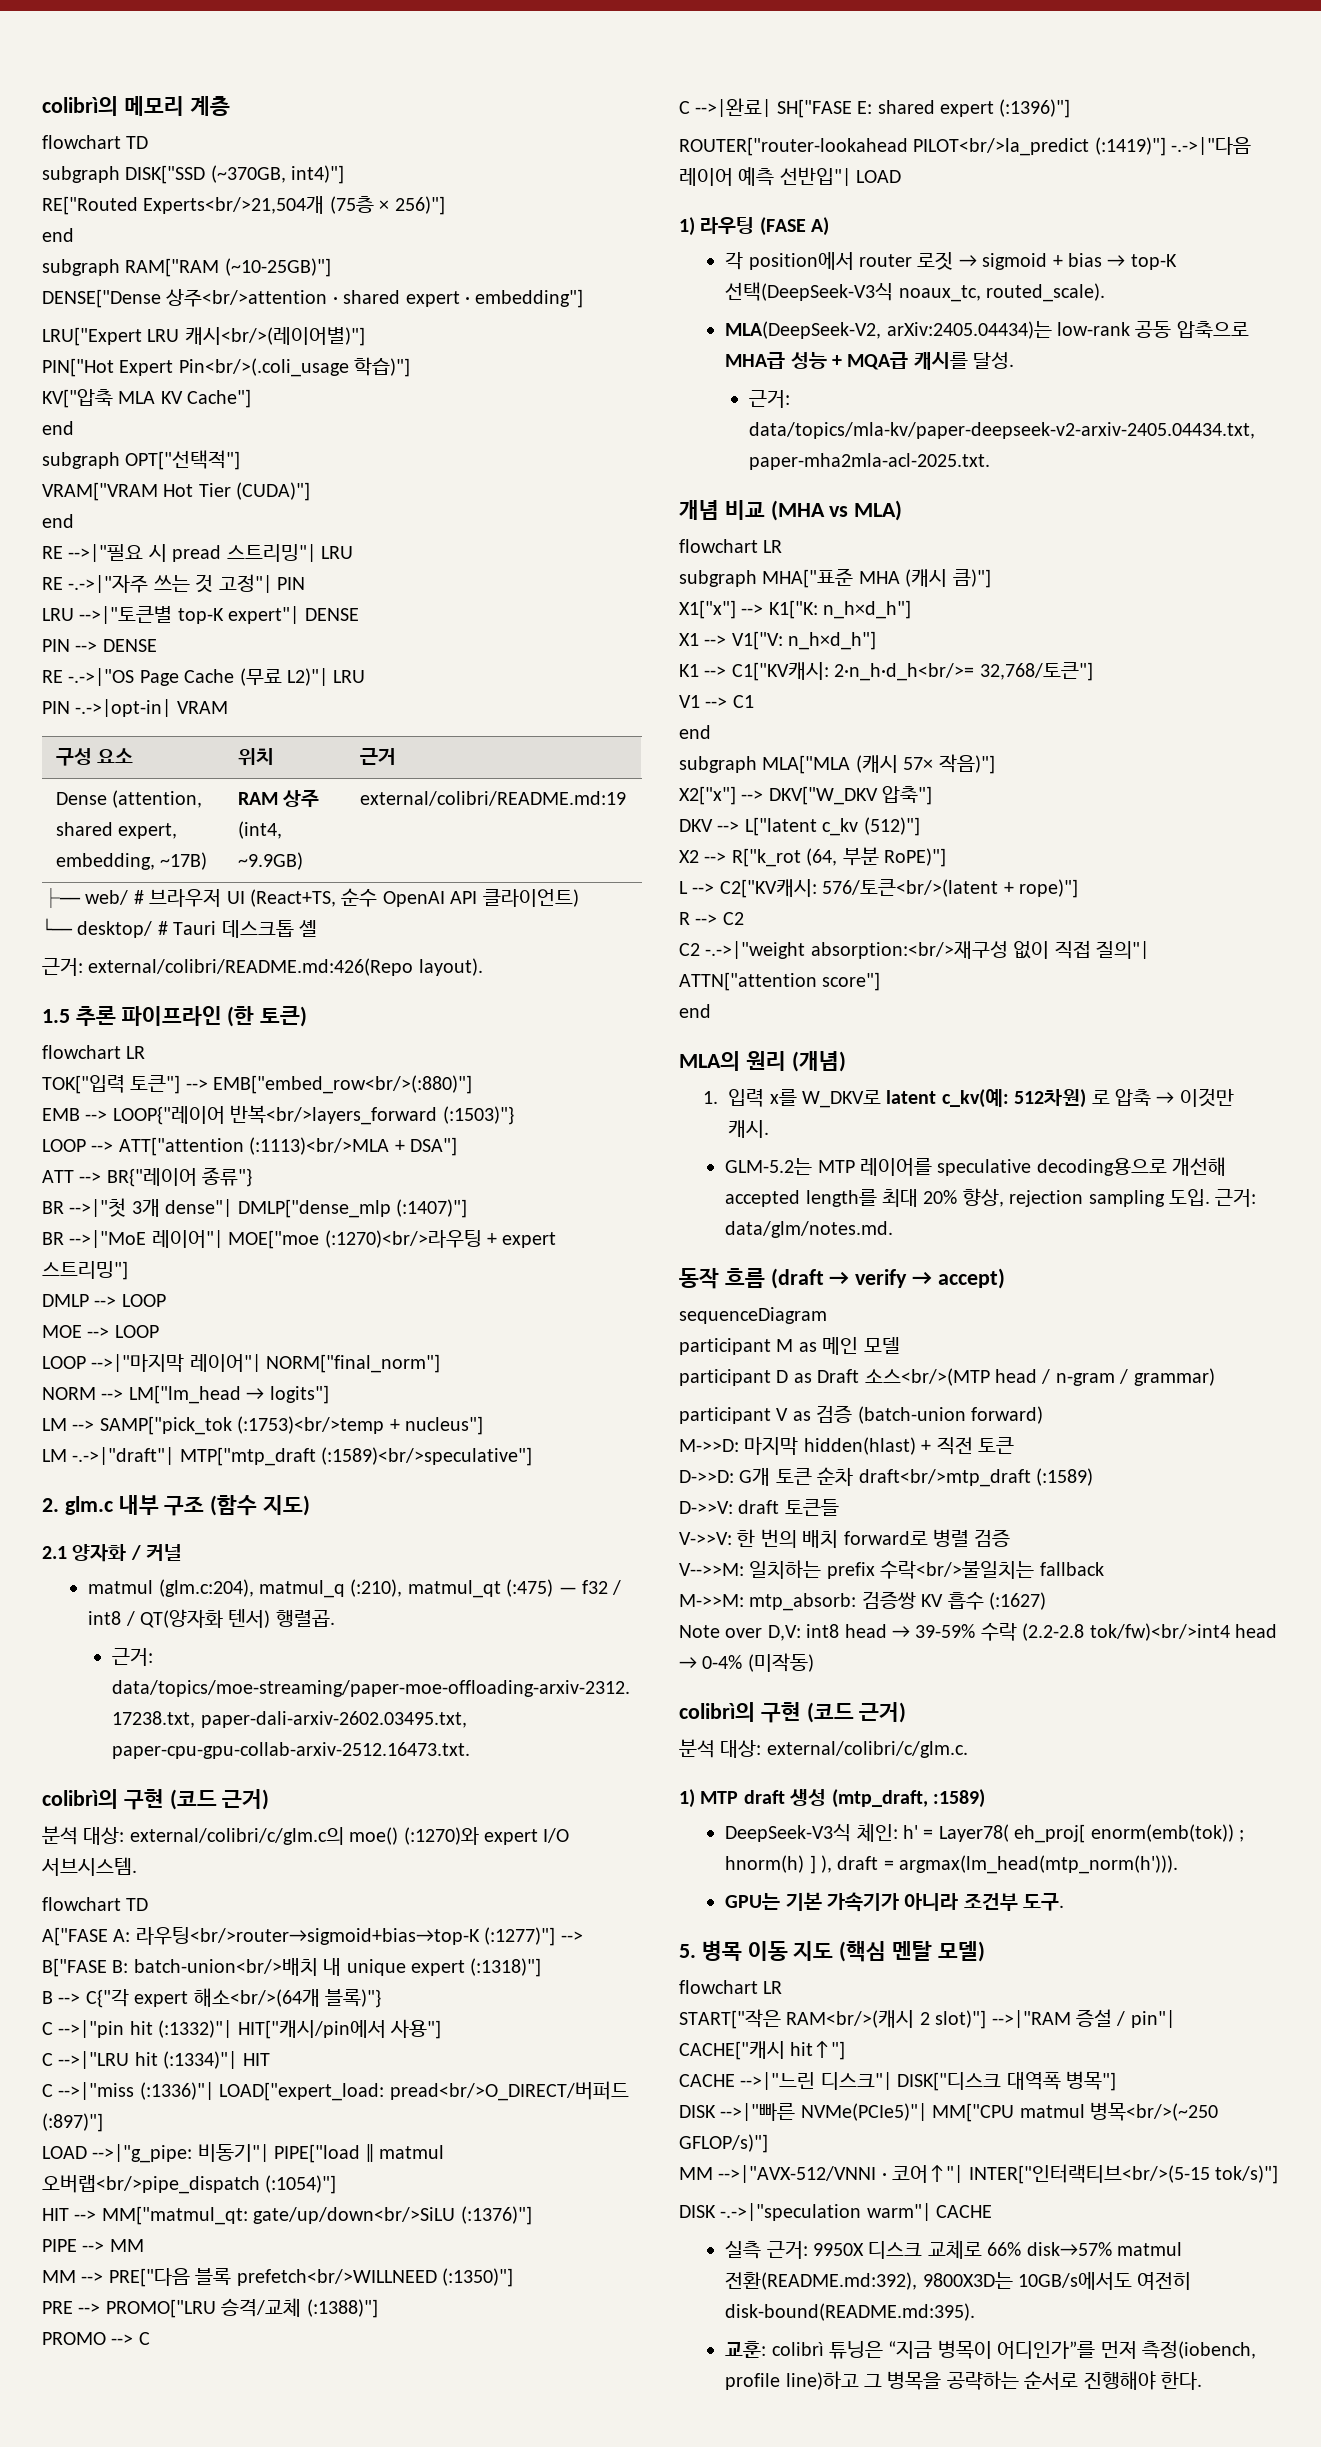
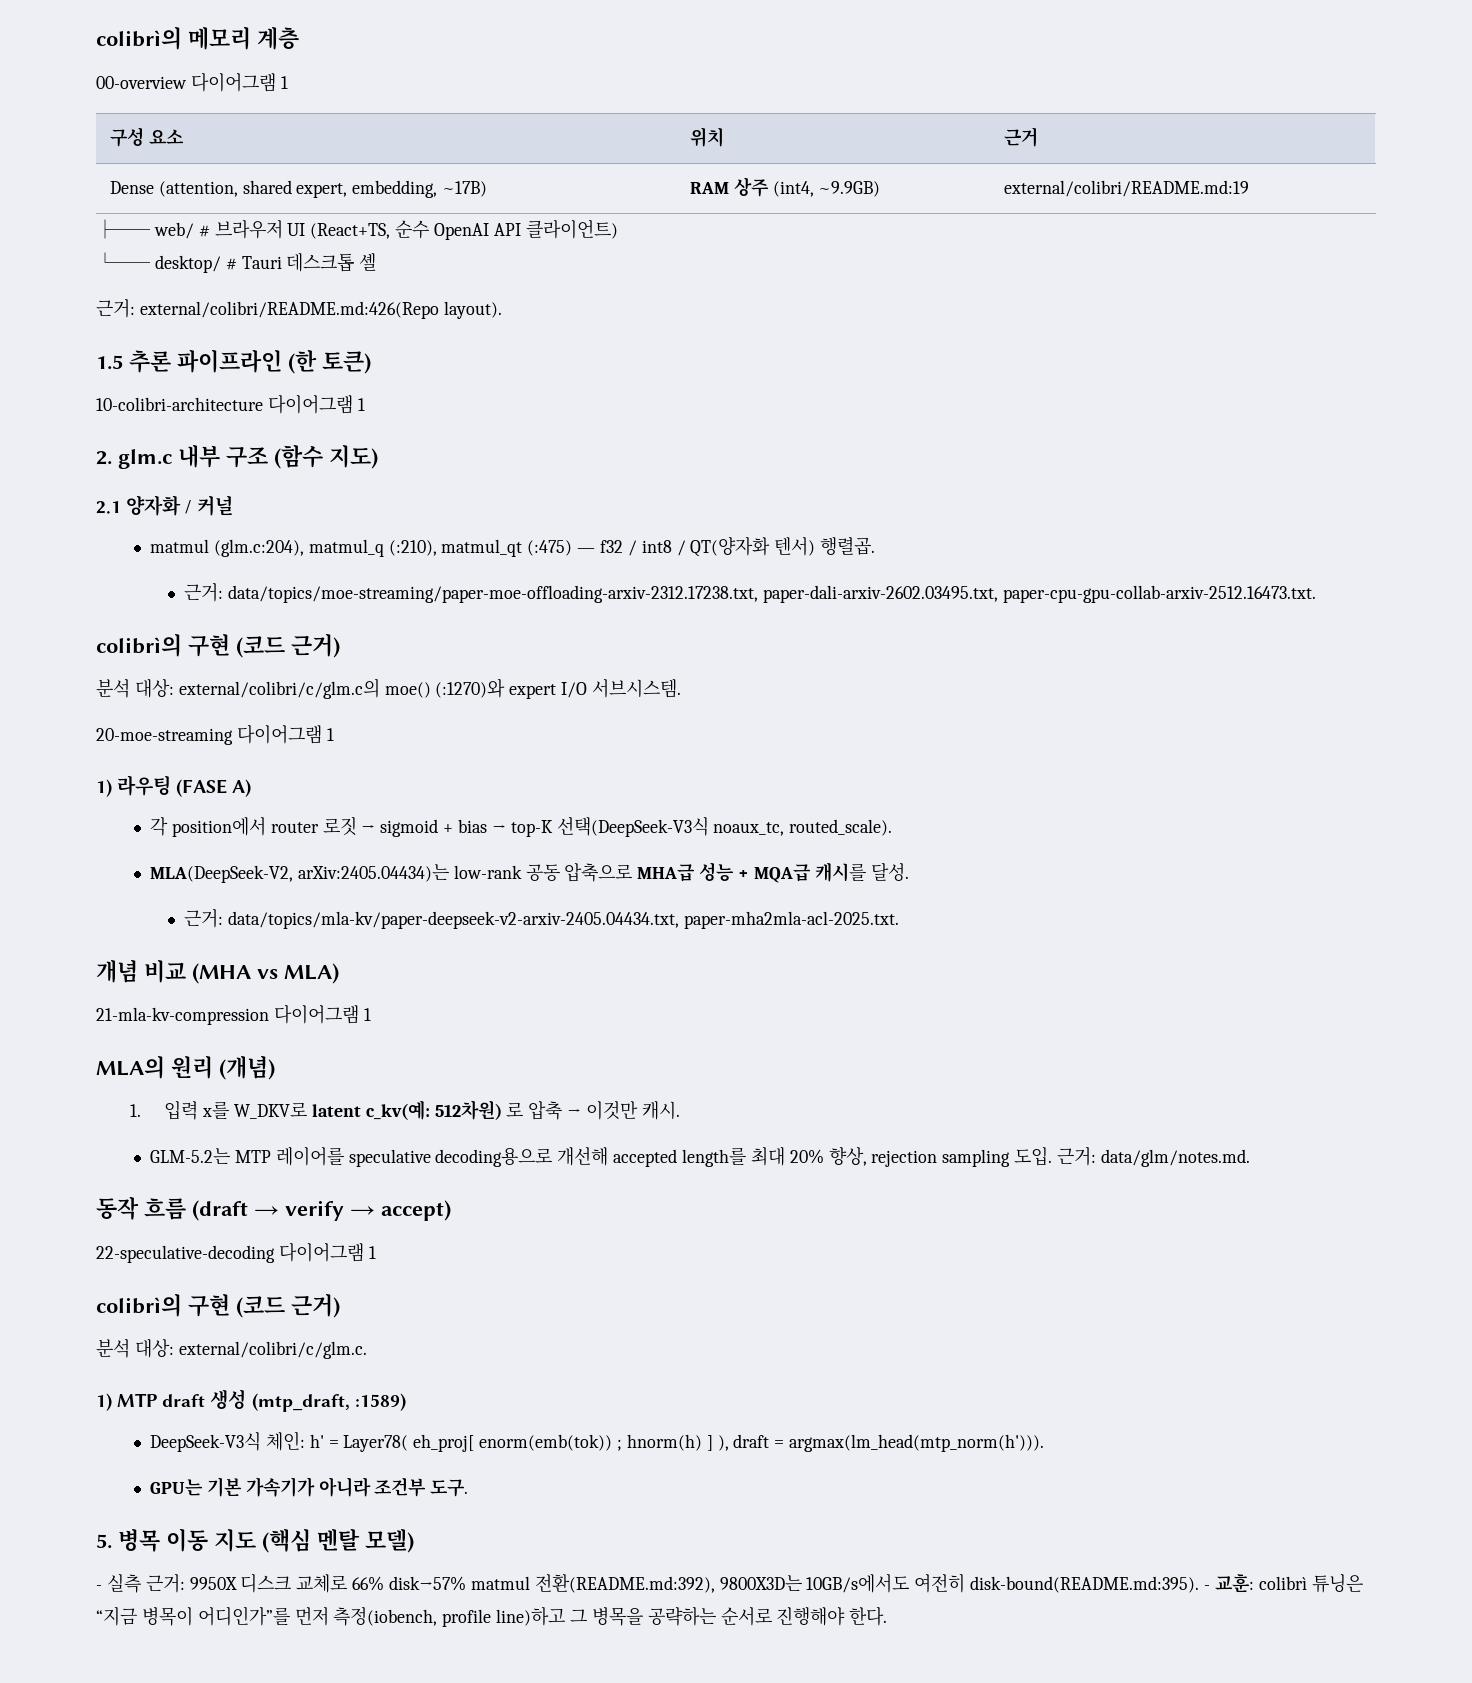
  colibrì의 메모리 계층
- flowchart TD
- subgraph DISK["SSD (~370GB, int4)"]
- RE["Routed Experts<br/>21,504개 (75층 × 256)"]
- end
- subgraph RAM["RAM (~10-25GB)"]
- DENSE["Dense 상주<br/>attention · shared expert · embedding"]
- LRU["Expert LRU 캐시<br/>(레이어별)"]
- PIN["Hot Expert Pin<br/>(.coli_usage 학습)"]
- KV["압축 MLA KV Cache"]
- end
- subgraph OPT["선택적"]
- VRAM["VRAM Hot Tier (CUDA)"]
- end
- RE -->|"필요 시 pread 스트리밍"| LRU
- RE -.->|"자주 쓰는 것 고정"| PIN
- LRU -->|"토큰별 top-K expert"| DENSE
- PIN --> DENSE
- RE -.->|"OS Page Cache (무료 L2)"| LRU
- PIN -.->|opt-in| VRAM
+ 00-overview 다이어그램 1
  1.5 추론 파이프라인 (한 토큰)
- flowchart LR
- TOK["입력 토큰"] --> EMB["embed_row<br/>(:880)"]
- EMB --> LOOP{"레이어 반복<br/>layers_forward (:1503)"}
- LOOP --> ATT["attention (:1113)<br/>MLA + DSA"]
- ATT --> BR{"레이어 종류"}
- BR -->|"첫 3개 dense"| DMLP["dense_mlp (:1407)"]
- BR -->|"MoE 레이어"| MOE["moe (:1270)<br/>라우팅 + expert 스트리밍"]
- DMLP --> LOOP
- MOE --> LOOP
- LOOP -->|"마지막 레이어"| NORM["final_norm"]
- NORM --> LM["lm_head → logits"]
- LM --> SAMP["pick_tok (:1753)<br/>temp + nucleus"]
- LM -.->|"draft"| MTP["mtp_draft (:1589)<br/>speculative"]
+ 10-colibri-architecture 다이어그램 1
  분석 대상: external/colibri/c/glm.c의 moe() (:1270)와 expert I/O 서브시스템.
- flowchart TD
- A["FASE A: 라우팅<br/>router→sigmoid+bias→top-K (:1277)"] --> B["FASE B: batch-union<br/>배치 내 unique expert (:1318)"]
- B --> C{"각 expert 해소<br/>(64개 블록)"}
- C -->|"pin hit (:1332)"| HIT["캐시/pin에서 사용"]
- C -->|"LRU hit (:1334)"| HIT
- C -->|"miss (:1336)"| LOAD["expert_load: pread<br/>O_DIRECT/버퍼드 (:897)"]
- LOAD -->|"g_pipe: 비동기"| PIPE["load ‖ matmul 오버랩<br/>pipe_dispatch (:1054)"]
- HIT --> MM["matmul_qt: gate/up/down<br/>SiLU (:1376)"]
- PIPE --> MM
- MM --> PRE["다음 블록 prefetch<br/>WILLNEED (:1350)"]
- PRE --> PROMO["LRU 승격/교체 (:1388)"]
- PROMO --> C
- C -->|완료| SH["FASE E: shared expert (:1396)"]
- ROUTER["router-lookahead PILOT<br/>la_predict (:1419)"] -.->|"다음 레이어 예측 선반입"| LOAD
+ 20-moe-streaming 다이어그램 1
  개념 비교 (MHA vs MLA)
- flowchart LR
- subgraph MHA["표준 MHA (캐시 큼)"]
- X1["x"] --> K1["K: n_h×d_h"]
- X1 --> V1["V: n_h×d_h"]
- K1 --> C1["KV캐시: 2·n_h·d_h<br/>= 32,768/토큰"]
- V1 --> C1
- end
- subgraph MLA["MLA (캐시 57× 작음)"]
- X2["x"] --> DKV["W_DKV 압축"]
- DKV --> L["latent c_kv (512)"]
- X2 --> R["k_rot (64, 부분 RoPE)"]
- L --> C2["KV캐시: 576/토큰<br/>(latent + rope)"]
- R --> C2
- C2 -.->|"weight absorption:<br/>재구성 없이 직접 질의"| ATTN["attention score"]
- end
+ 21-mla-kv-compression 다이어그램 1
- sequenceDiagram
- participant M as 메인 모델
- participant D as Draft 소스<br/>(MTP head / n-gram / grammar)
- participant V as 검증 (batch-union forward)
- M->>D: 마지막 hidden(hlast) + 직전 토큰
- D->>D: G개 토큰 순차 draft<br/>mtp_draft (:1589)
- D->>V: draft 토큰들
- V->>V: 한 번의 배치 forward로 병렬 검증
- V-->>M: 일치하는 prefix 수락<br/>불일치는 fallback
- M->>M: mtp_absorb: 검증쌍 KV 흡수 (:1627)
- Note over D,V: int8 head → 39-59% 수락 (2.2-2.8 tok/fw)<br/>int4 head → 0-4% (미작동)
+ 22-speculative-decoding 다이어그램 1
  5. 병목 이동 지도 (핵심 멘탈 모델)
- flowchart LR
- START["작은 RAM<br/>(캐시 2 slot)"] -->|"RAM 증설 / pin"| CACHE["캐시 hit↑"]
- CACHE -->|"느린 디스크"| DISK["디스크 대역폭 병목"]
- DISK -->|"빠른 NVMe(PCIe5)"| MM["CPU matmul 병목<br/>(~250 GFLOP/s)"]
- MM -->|"AVX-512/VNNI · 코어↑"| INTER["인터랙티브<br/>(5-15 tok/s)"]
- DISK -.->|"speculation warm"| CACHE
- 실측 근거: 9950X 디스크 교체로 66% disk→57% matmul 전환(README.md:392), 9800X3D는 10GB/s에서도 여전히 disk-bound(README.md:395).
- 교훈: colibrì 튜닝은 “지금 병목이 어디인가”를 먼저 측정(iobench, profile line)하고 그 병목을 공략하는 순서로 진행해야 한다.
+ - 실측 근거: 9950X 디스크 교체로 66% disk→57% matmul 전환(README.md:392), 9800X3D는 10GB/s에서도 여전히 disk-bound(README.md:395). - 교훈: colibrì 튜닝은 “지금 병목이 어디인가”를 먼저 측정(iobench, profile line)하고 그 병목을 공략하는 순서로 진행해야 한다.

